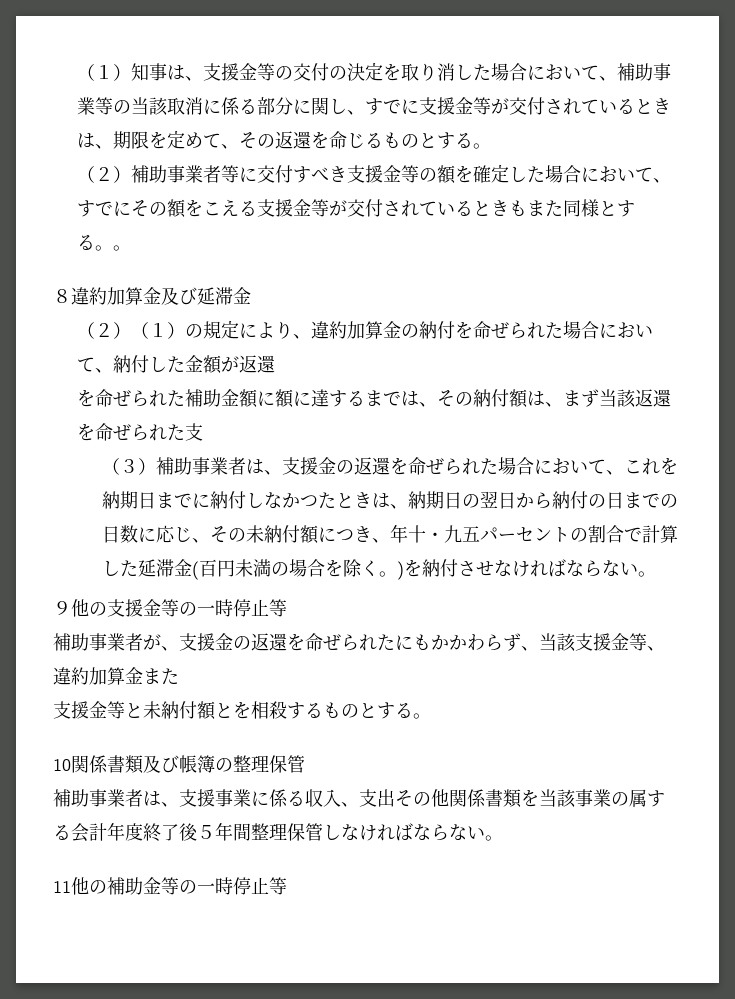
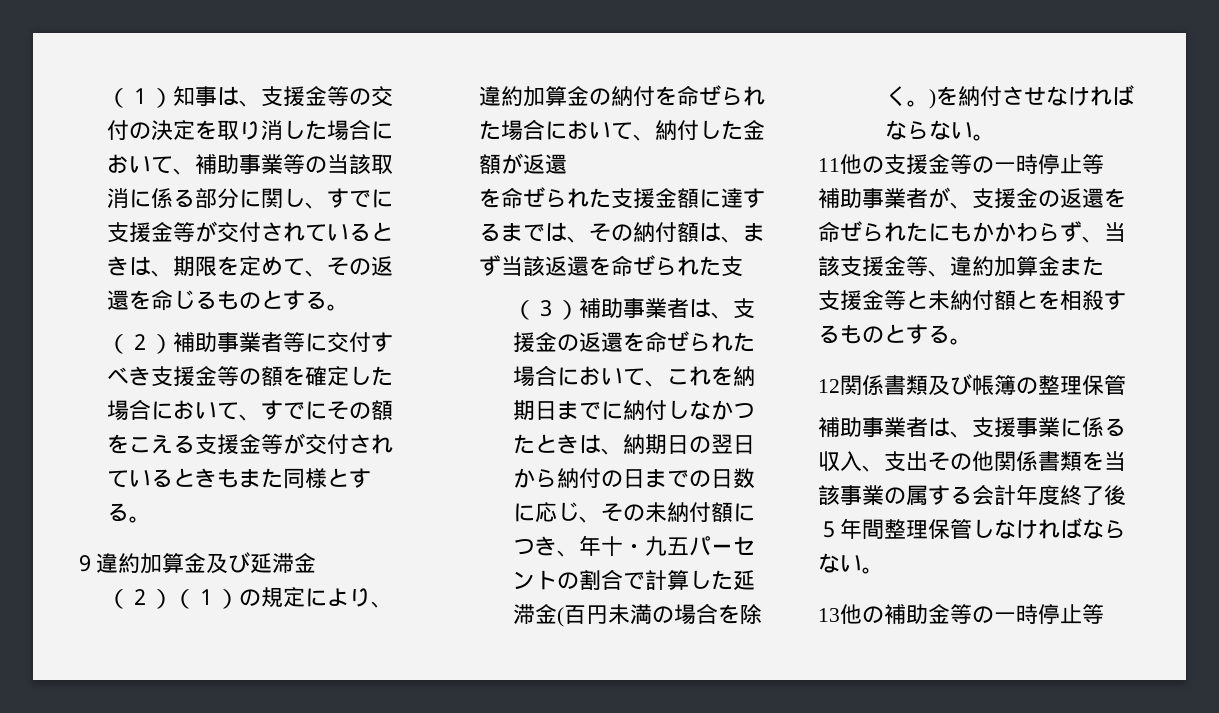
- （２）補助事業者等に交付すべき支援金等の額を確定した場合において、すでにその額をこえる支援金等が交付されているときもまた同様とする。。
- ８違約加算金及び延滞金
+ （２）補助事業者等に交付すべき支援金等の額を確定した場合において、すでにその額をこえる支援金等が交付されているときもまた同様とする。
+ ９違約加算金及び延滞金
- を命ぜられた補助金額に額に達するまでは、その納付額は、まず当該返還を命ぜられた支
+ を命ぜられた支援金額に達するまでは、その納付額は、まず当該返還を命ぜられた支
- ９他の支援金等の一時停止等
+ 11他の支援金等の一時停止等
- 10関係書類及び帳簿の整理保管
+ 12関係書類及び帳簿の整理保管
- 11他の補助金等の一時停止等
+ 13他の補助金等の一時停止等

